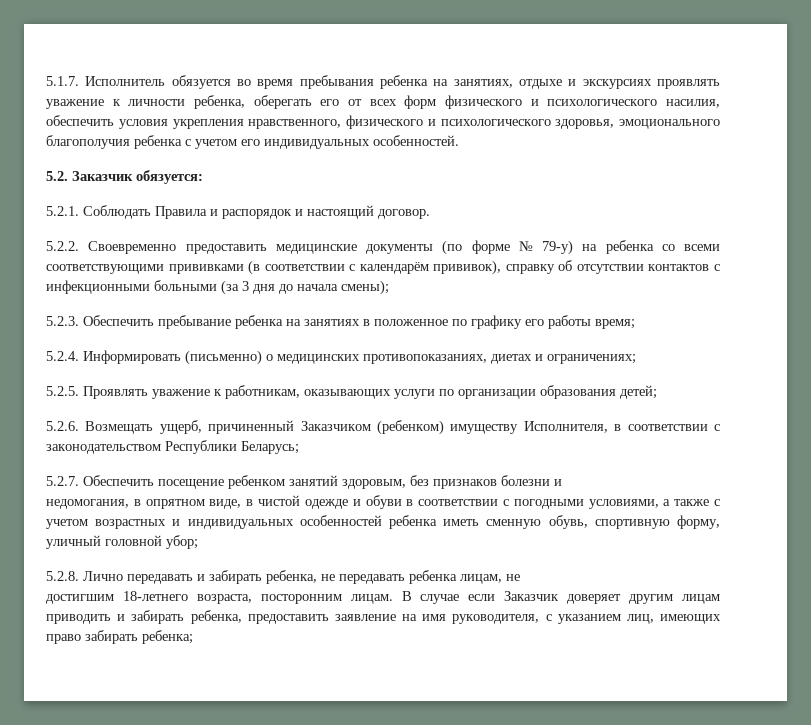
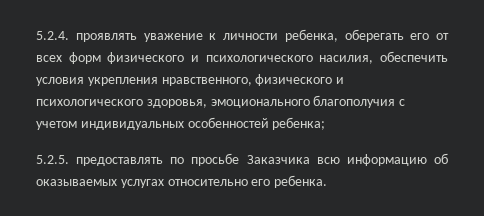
- 5.1.7. Исполнитель обязуется во время пребывания ребенка на занятиях, отдыхе и экскурсиях проявлять уважение к личности ребенка, оберегать его от всех форм физического и психологического насилия, обеспечить условия укрепления нравственного, физического и психологического здоровья, эмоционального благополучия ребенка с учетом его индивидуальных особенностей.
- 5.2. Заказчик обязуется:
- 5.2.1. Соблюдать Правила и распорядок и настоящий договор.
- 5.2.2. Своевременно предоставить медицинские документы (по форме № 79-у) на ребенка со всеми соответствующими прививками (в соответствии с календарём прививок), справку об отсутствии контактов с инфекционными больными (за 3 дня до начала смены);
- 5.2.3. Обеспечить пребывание ребенка на занятиях в положенное по графику его работы время;
- 5.2.4. Информировать (письменно) о медицинских противопоказаниях, диетах и ограничениях;
- 5.2.5. Проявлять уважение к работникам, оказывающих услуги по организации образования детей;
- 5.2.6. Возмещать ущерб, причиненный Заказчиком (ребенком) имуществу Исполнителя, в соответствии с законодательством Республики Беларусь;
- 5.2.7. Обеспечить посещение ребенком занятий здоровым, без признаков болезни и
- недомогания, в опрятном виде, в чистой одежде и обуви в соответствии с погодными условиями, а также с учетом возрастных и индивидуальных особенностей ребенка иметь сменную обувь, спортивную форму, уличный головной убор;
- 5.2.8. Лично передавать и забирать ребенка, не передавать ребенка лицам, не
- достигшим 18-летнего возраста, посторонним лицам. В случае если Заказчик доверяет другим лицам приводить и забирать ребенка, предоставить заявление на имя руководителя, с указанием лиц, имеющих право забирать ребенка;
+ 5.2.4. проявлять уважение к личности ребенка, оберегать его от всех форм физического и психологического насилия, обеспечить условия укрепления нравственного, физического и психологического здоровья, эмоционального благополучия с учетом индивидуальных особенностей ребенка;
+ 5.2.5. предоставлять по просьбе Заказчика всю информацию об оказываемых услугах относительно его ребенка.

